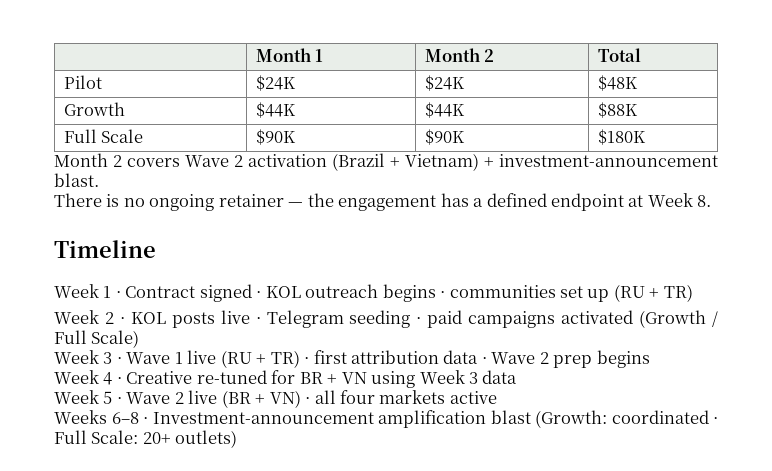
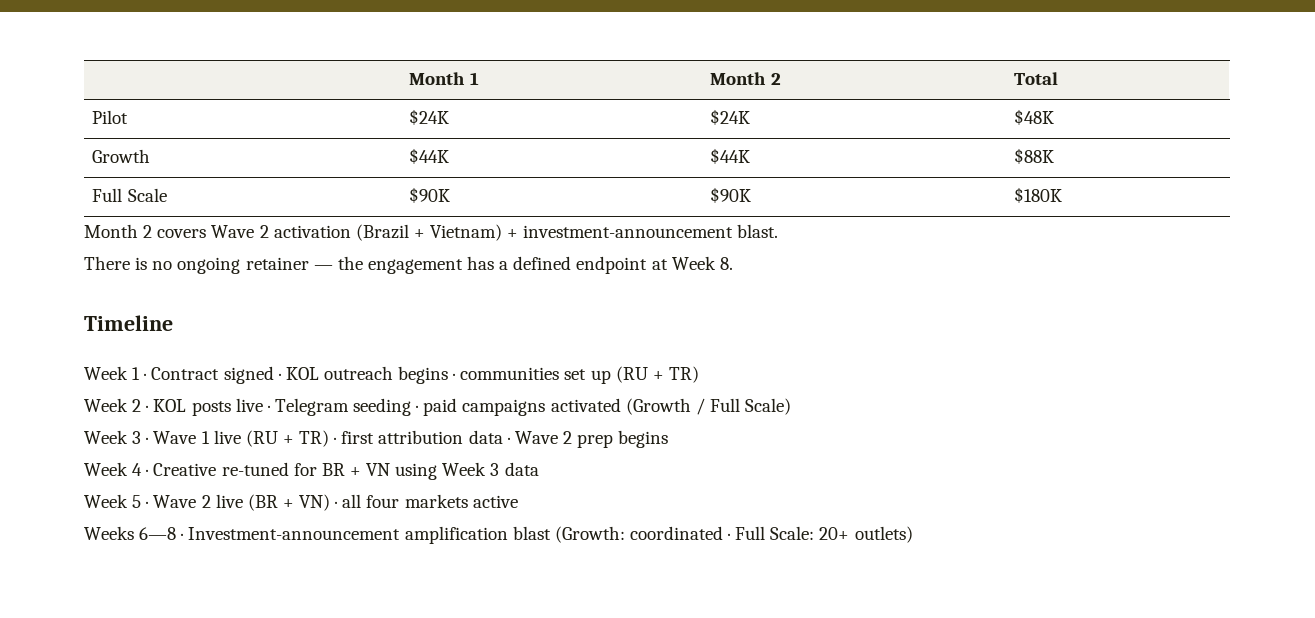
- Weeks 6–8 · Investment-announcement amplification blast (Growth: coordinated · Full Scale: 20+ outlets)
+ Weeks 6—8 · Investment-announcement amplification blast (Growth: coordinated · Full Scale: 20+ outlets)

